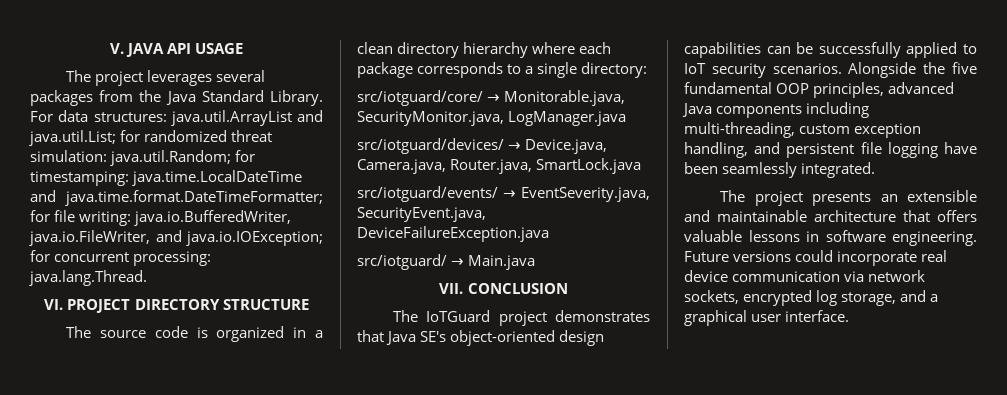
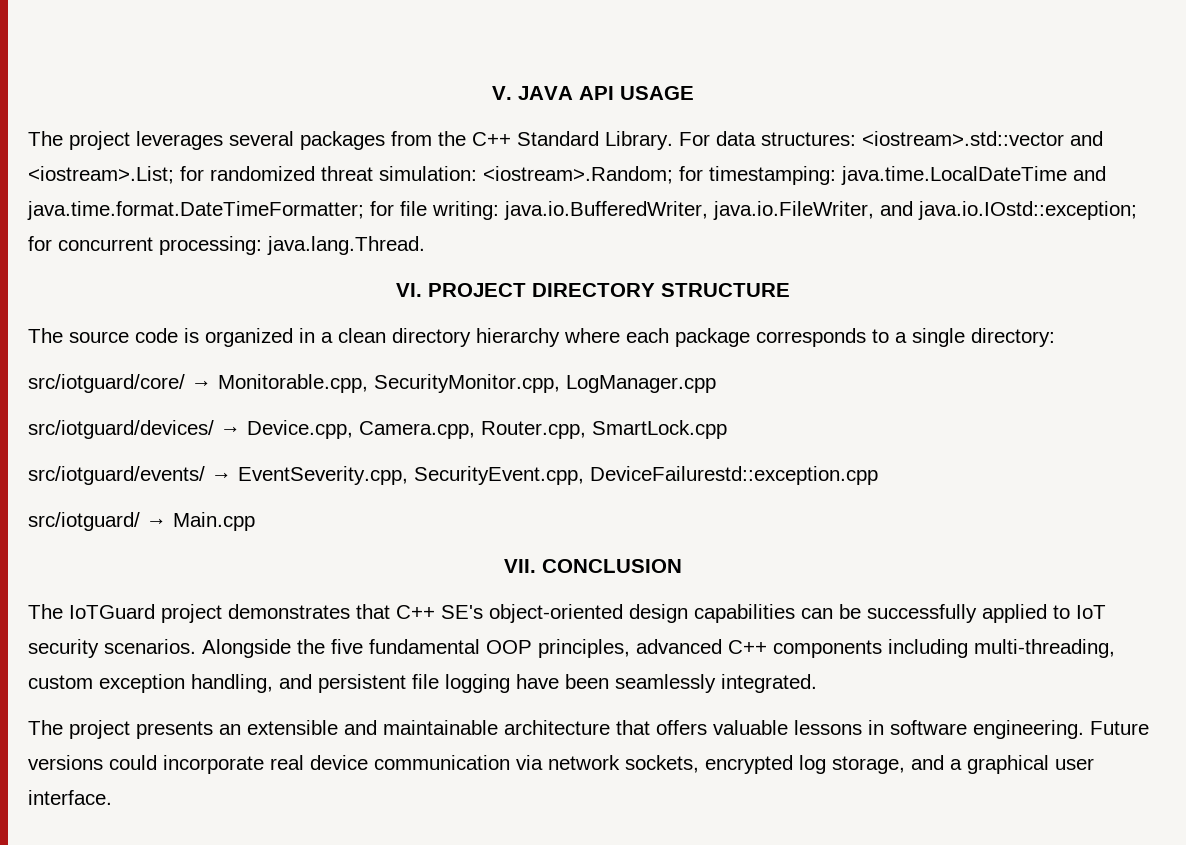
- The project leverages several packages from the Java Standard Library.
+ The project leverages several packages from the C++ Standard Library.
- For data structures: java.util.ArrayList and java.util.List; for randomized threat simulation: java.util.Random; for timestamping: java.time.LocalDateTime and java.time.format.DateTimeFormatter; for file writing: java.io.BufferedWriter, java.io.FileWriter, and java.io.IOException; for concurrent processing: java.lang.Thread.
+ For data structures: <iostream>.std::vector and <iostream>.List; for randomized threat simulation: <iostream>.Random; for timestamping: java.time.LocalDateTime and java.time.format.DateTimeFormatter; for file writing: java.io.BufferedWriter, java.io.FileWriter, and java.io.IOstd::exception; for concurrent processing: java.lang.Thread.
- src/iotguard/core/ → Monitorable.java, SecurityMonitor.java, LogManager.java
+ src/iotguard/core/ → Monitorable.cpp, SecurityMonitor.cpp, LogManager.cpp
- src/iotguard/devices/ → Device.java, Camera.java, Router.java, SmartLock.java
+ src/iotguard/devices/ → Device.cpp, Camera.cpp, Router.cpp, SmartLock.cpp
- src/iotguard/events/ → EventSeverity.java, SecurityEvent.java, DeviceFailureException.java
+ src/iotguard/events/ → EventSeverity.cpp, SecurityEvent.cpp, DeviceFailurestd::exception.cpp
- src/iotguard/ → Main.java
+ src/iotguard/ → Main.cpp
- The IoTGuard project demonstrates that Java SE's object-oriented design capabilities can be successfully applied to IoT security scenarios.
+ The IoTGuard project demonstrates that C++ SE's object-oriented design capabilities can be successfully applied to IoT security scenarios.
- Alongside the five fundamental OOP principles, advanced Java components including multi-threading, custom exception handling, and persistent file logging have been seamlessly integrated.
+ Alongside the five fundamental OOP principles, advanced C++ components including multi-threading, custom exception handling, and persistent file logging have been seamlessly integrated.

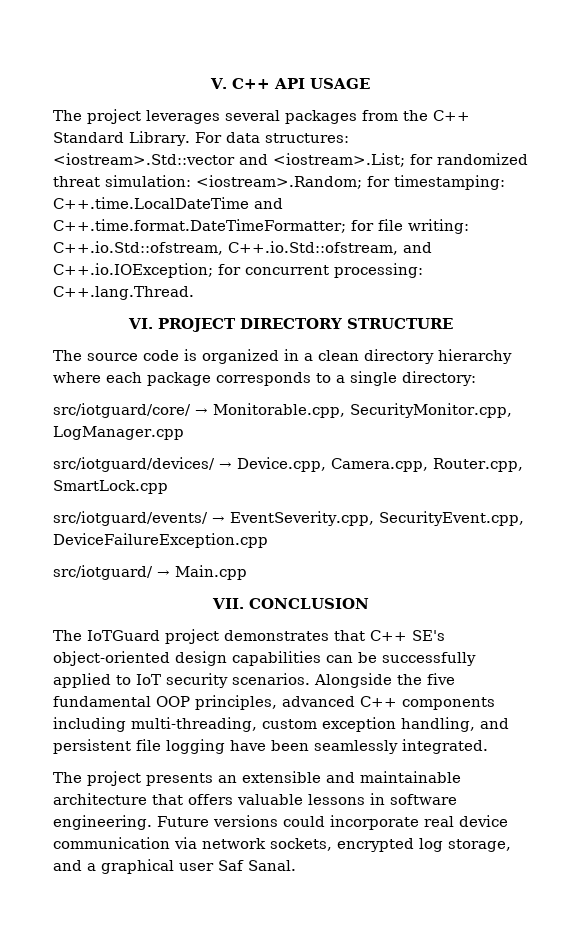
- V. JAVA API USAGE
+ V. C++ API USAGE
- For data structures: <iostream>.std::vector and <iostream>.List; for randomized threat simulation: <iostream>.Random; for timestamping: java.time.LocalDateTime and java.time.format.DateTimeFormatter; for file writing: java.io.BufferedWriter, java.io.FileWriter, and java.io.IOstd::exception; for concurrent processing: java.lang.Thread.
+ For data structures: <iostream>.Std::vector and <iostream>.List; for randomized threat simulation: <iostream>.Random; for timestamping: C++.time.LocalDateTime and C++.time.format.DateTimeFormatter; for file writing: C++.io.Std::ofstream, C++.io.Std::ofstream, and C++.io.IOException; for concurrent processing: C++.lang.Thread.
- src/iotguard/events/ → EventSeverity.cpp, SecurityEvent.cpp, DeviceFailurestd::exception.cpp
+ src/iotguard/events/ → EventSeverity.cpp, SecurityEvent.cpp, DeviceFailureException.cpp
- Future versions could incorporate real device communication via network sockets, encrypted log storage, and a graphical user interface.
+ Future versions could incorporate real device communication via network sockets, encrypted log storage, and a graphical user Saf Sanal.

